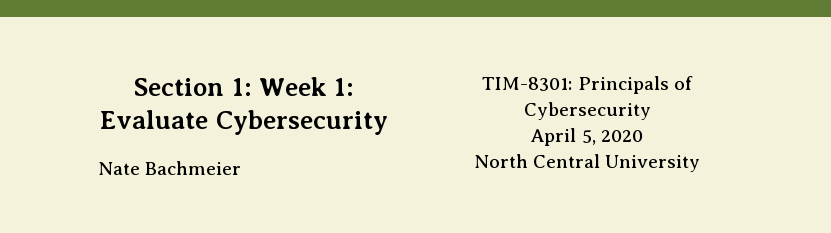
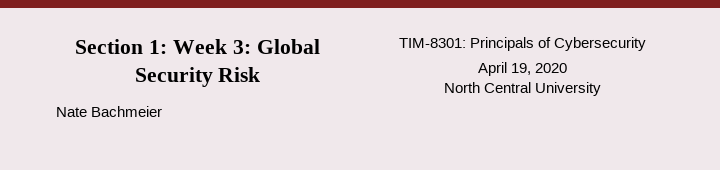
- Section 1: Week 1: Evaluate Cybersecurity
+ Section 1: Week 3: Global Security Risk
- April 5, 2020
+ April 19, 2020

